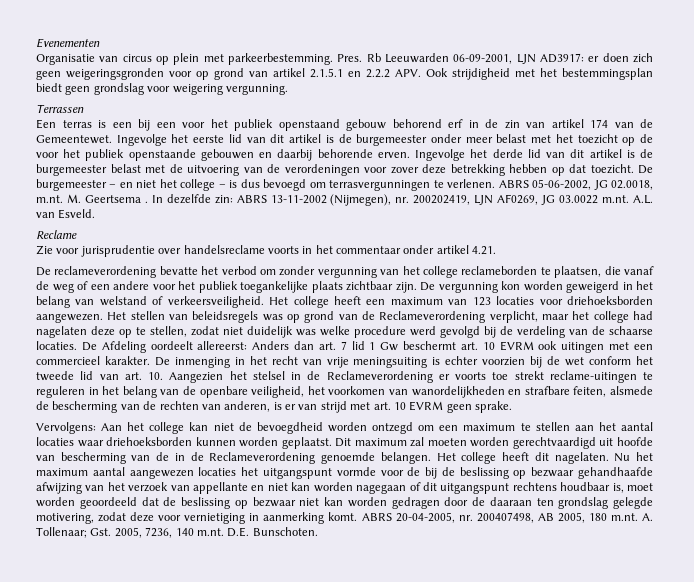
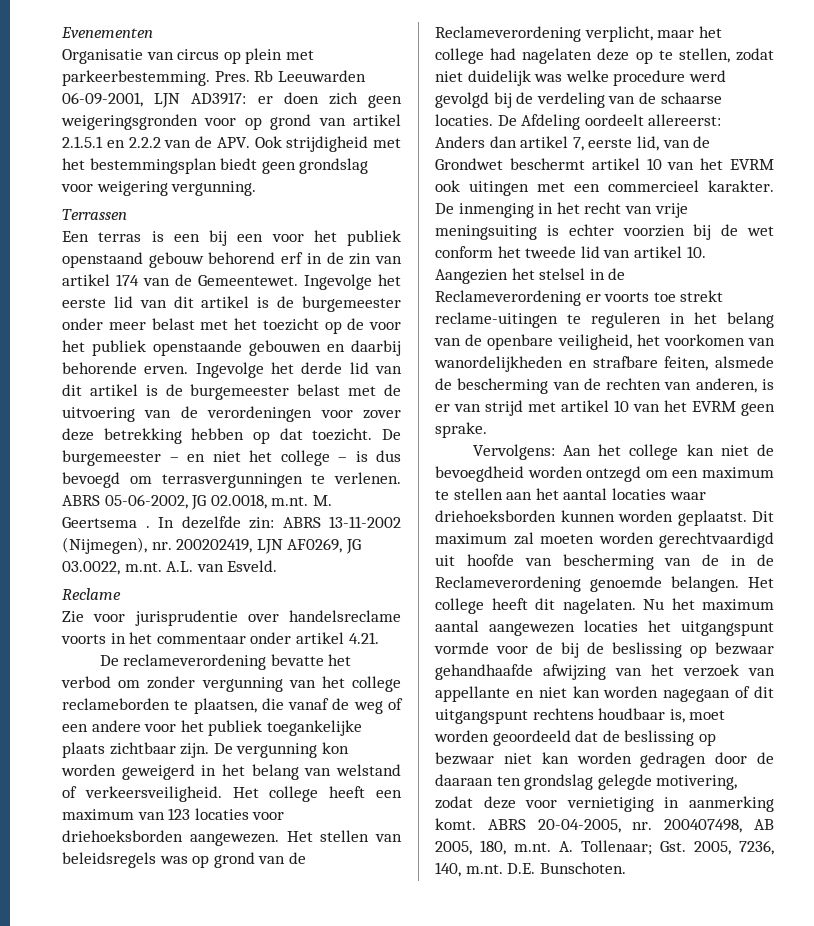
- Rb Leeuwarden 06-09-2001, LJN AD3917: er doen zich geen weigeringsgronden voor op grond van artikel 2.1.5.1 en 2.2.2 APV. Ook strijdigheid met het bestemmingsplan biedt geen grondslag voor weigering vergunning.
+ Rb Leeuwarden 06-09-2001, LJN AD3917: er doen zich geen weigeringsgronden voor op grond van artikel 2.1.5.1 en 2.2.2 van de APV. Ook strijdigheid met het bestemmingsplan biedt geen grondslag voor weigering vergunning.
- In dezelfde zin: ABRS 13-11-2002 (Nijmegen), nr. 200202419, LJN AF0269, JG 03.0022 m.nt. A.L. van Esveld.
+ In dezelfde zin: ABRS 13-11-2002 (Nijmegen), nr. 200202419, LJN AF0269, JG 03.0022, m.nt. A.L. van Esveld.
- De Afdeling oordeelt allereerst: Anders dan art. 7 lid 1 Gw beschermt art. 10 EVRM ook uitingen met een commercieel karakter.
+ De Afdeling oordeelt allereerst: Anders dan artikel 7, eerste lid, van de Grondwet beschermt artikel 10 van het EVRM ook uitingen met een commercieel karakter.
- De inmenging in het recht van vrije meningsuiting is echter voorzien bij de wet conform het tweede lid van art. 10. Aangezien het stelsel in de Reclameverordening er voorts toe strekt reclame-uitingen te reguleren in het belang van de openbare veiligheid, het voorkomen van wanordelijkheden en strafbare feiten, alsmede de bescherming van de rechten van anderen, is er van strijd met art. 10 EVRM geen sprake.
+ De inmenging in het recht van vrije meningsuiting is echter voorzien bij de wet conform het tweede lid van artikel 10. Aangezien het stelsel in de Reclameverordening er voorts toe strekt reclame-uitingen te reguleren in het belang van de openbare veiligheid, het voorkomen van wanordelijkheden en strafbare feiten, alsmede de bescherming van de rechten van anderen, is er van strijd met artikel 10 van het EVRM geen sprake.
- ABRS 20-04-2005, nr. 200407498, AB 2005, 180 m.nt. A. Tollenaar; Gst. 2005, 7236, 140 m.nt. D.E. Bunschoten.
+ ABRS 20-04-2005, nr. 200407498, AB 2005, 180, m.nt. A. Tollenaar; Gst. 2005, 7236, 140, m.nt. D.E. Bunschoten.

